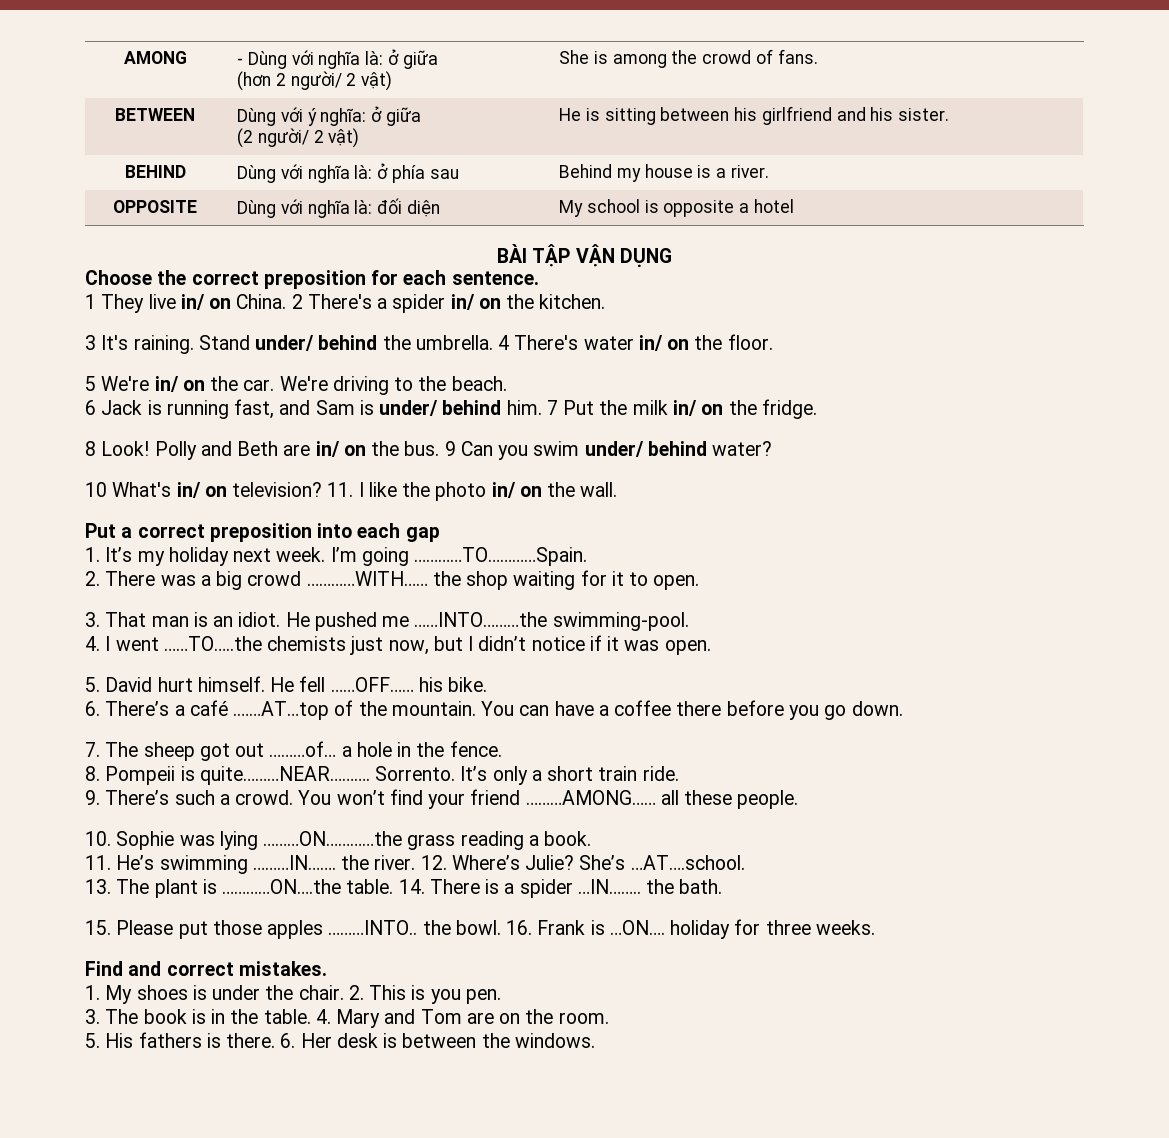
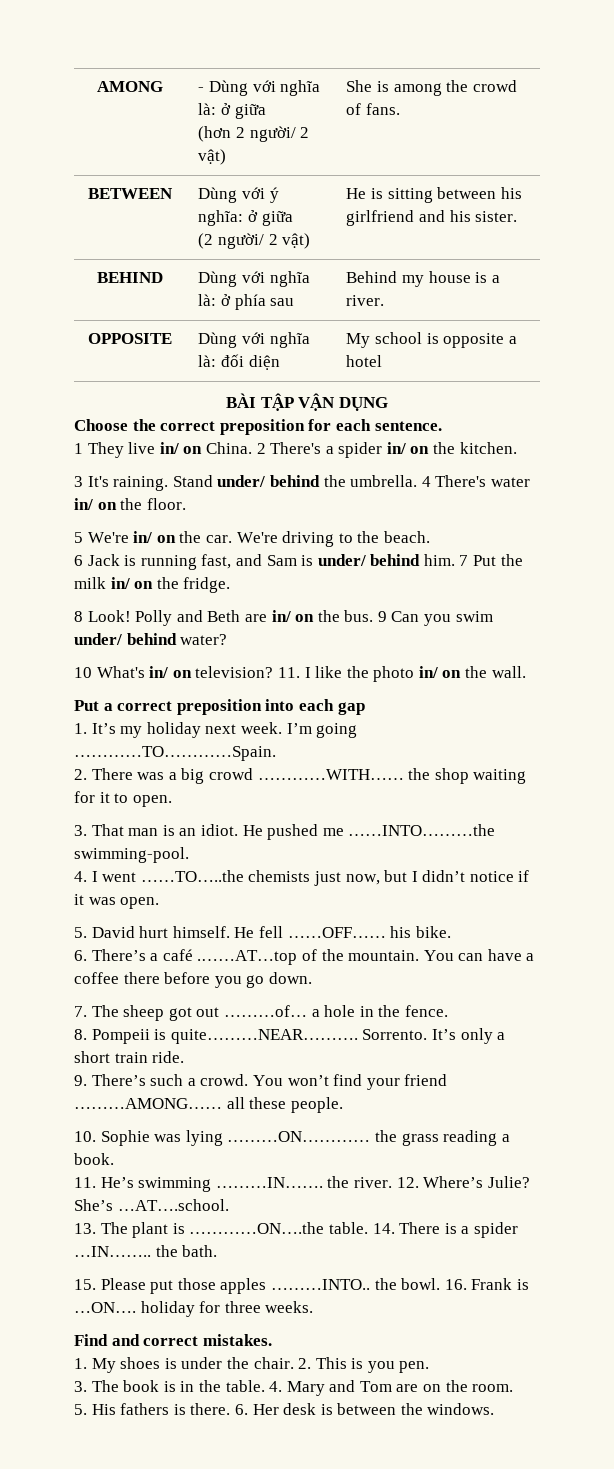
- 10. Sophie was lying ………ON…………the grass reading a book.
+ 10. Sophie was lying ………ON………… the grass reading a book.

